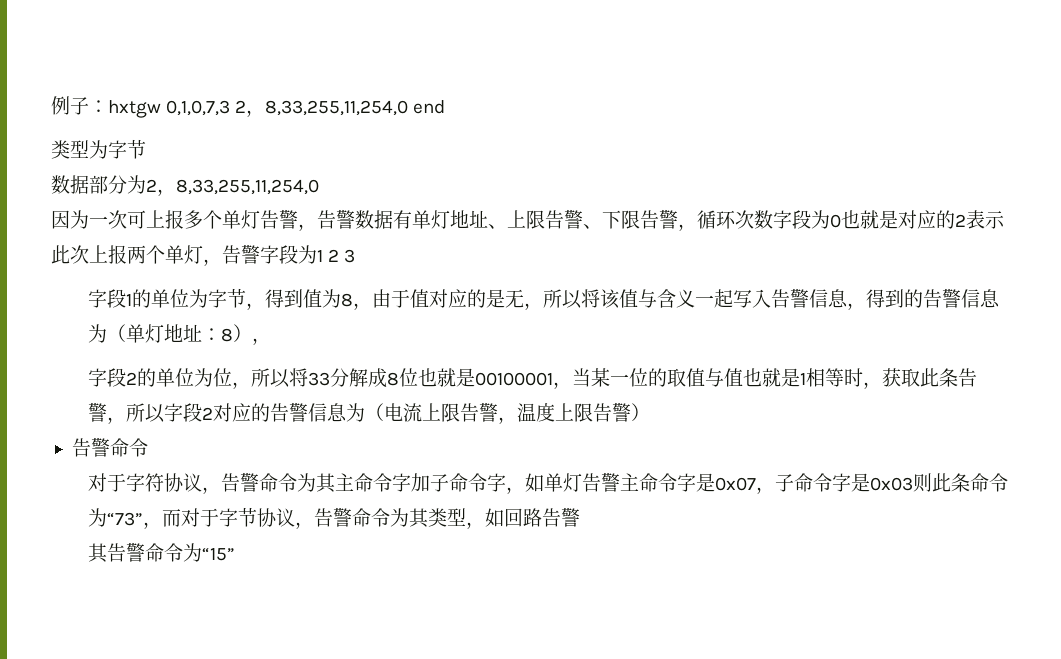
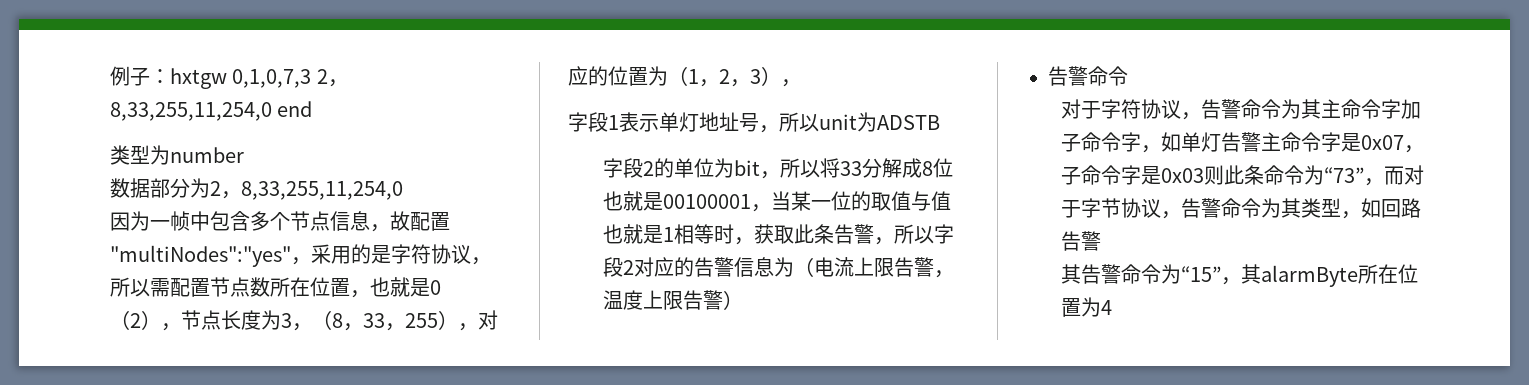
- 类型为字节
+ 类型为number
- 因为一次可上报多个单灯告警，告警数据有单灯地址、上限告警、下限告警，循环次数字段为0也就是对应的2表示此次上报两个单灯，告警字段为1 2 3
- 字段1的单位为字节，得到值为8，由于值对应的是无，所以将该值与含义一起写入告警信息，得到的告警信息为（单灯地址：8），
+ 因为一帧中包含多个节点信息，故配置"multiNodes":"yes"，采用的是字符协议，所以需配置节点数所在位置，也就是0（2），节点长度为3，（8，33，255），对应的位置为（1，2，3），
+ 字段1表示单灯地址号，所以unit为ADSTB
- 字段2的单位为位，所以将33分解成8位也就是00100001，当某一位的取值与值也就是1相等时，获取此条告警，所以字段2对应的告警信息为（电流上限告警，温度上限告警）
+ 字段2的单位为bit，所以将33分解成8位也就是00100001，当某一位的取值与值也就是1相等时，获取此条告警，所以字段2对应的告警信息为（电流上限告警，温度上限告警）
- 其告警命令为“15”
+ 其告警命令为“15”，其alarmByte所在位置为4

